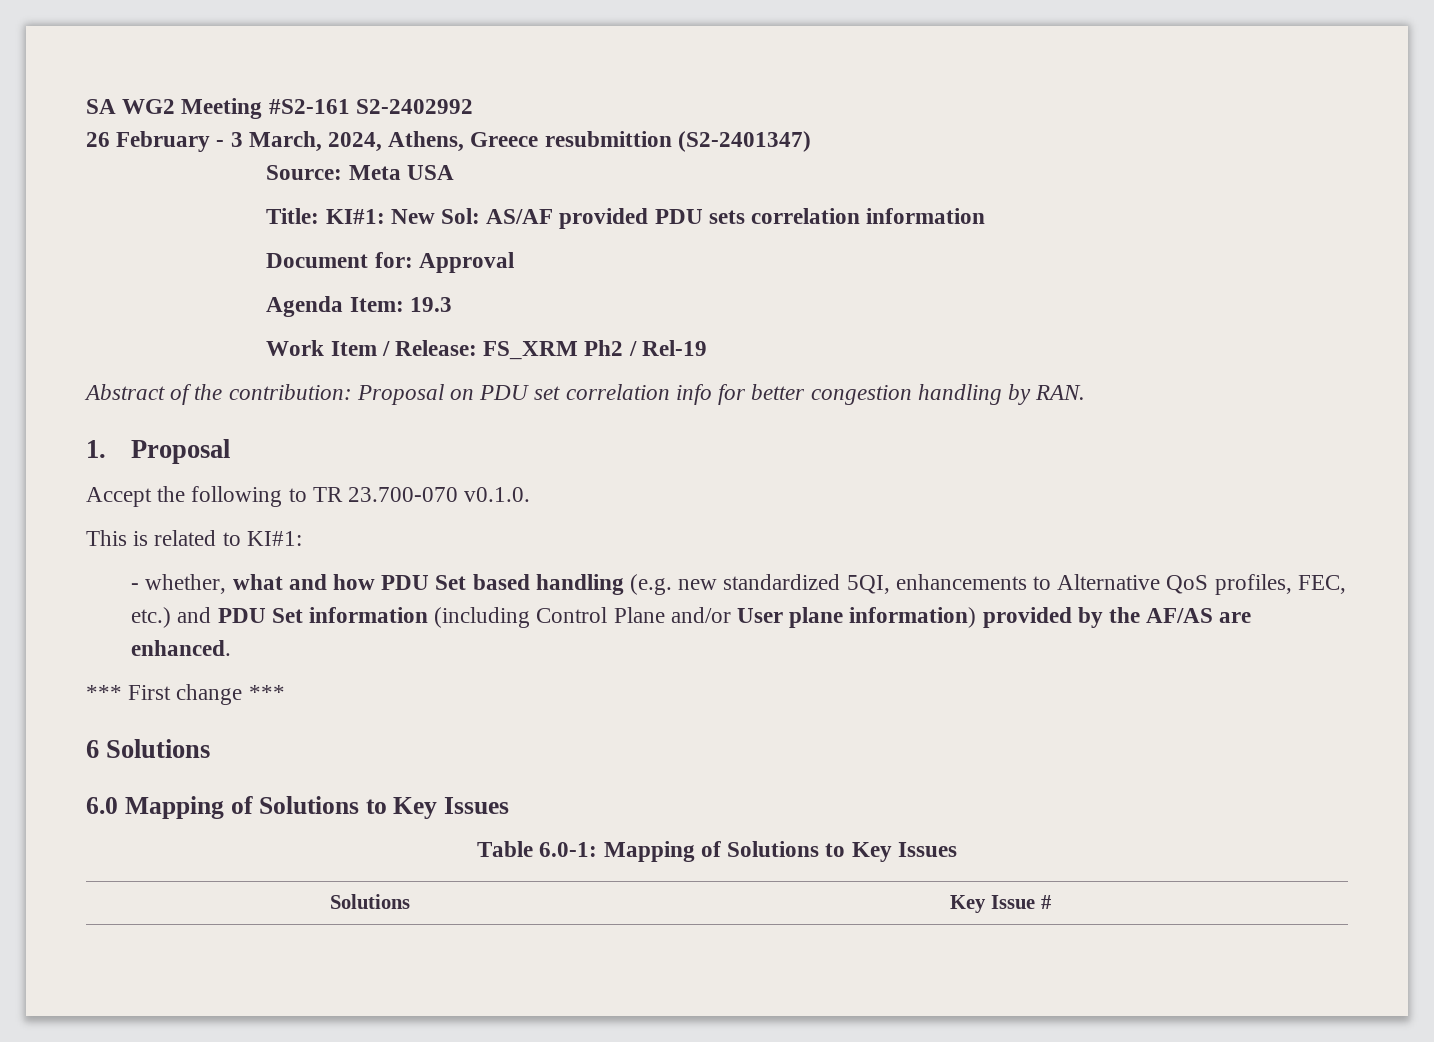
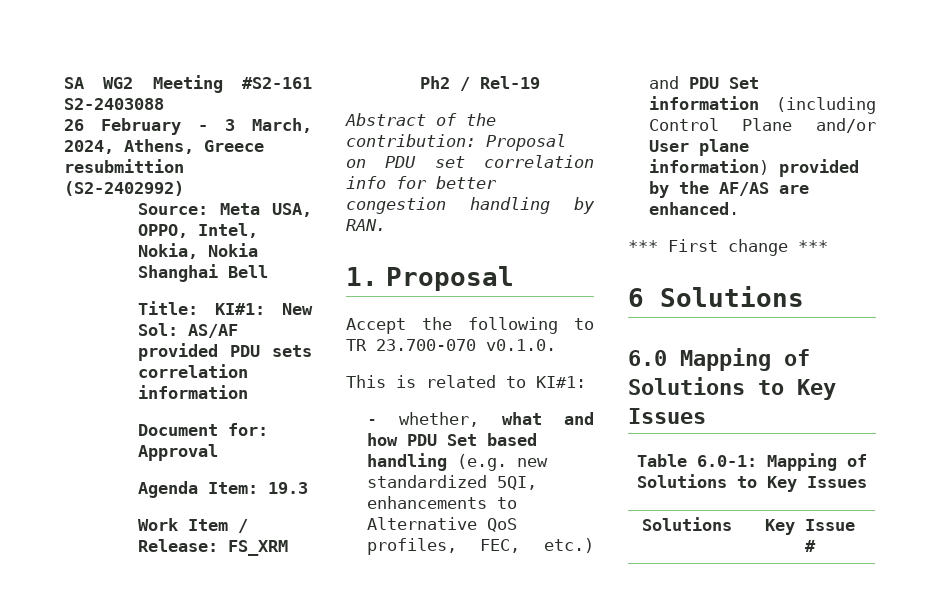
- SA WG2 Meeting #S2-161 S2-2402992
+ SA WG2 Meeting #S2-161 S2-2403088
- 26 February - 3 March, 2024, Athens, Greece resubmittion (S2-2401347)
+ 26 February - 3 March, 2024, Athens, Greece resubmittion (S2-2402992)
- Source: Meta USA
+ Source: Meta USA, OPPO, Intel, Nokia, Nokia Shanghai Bell

